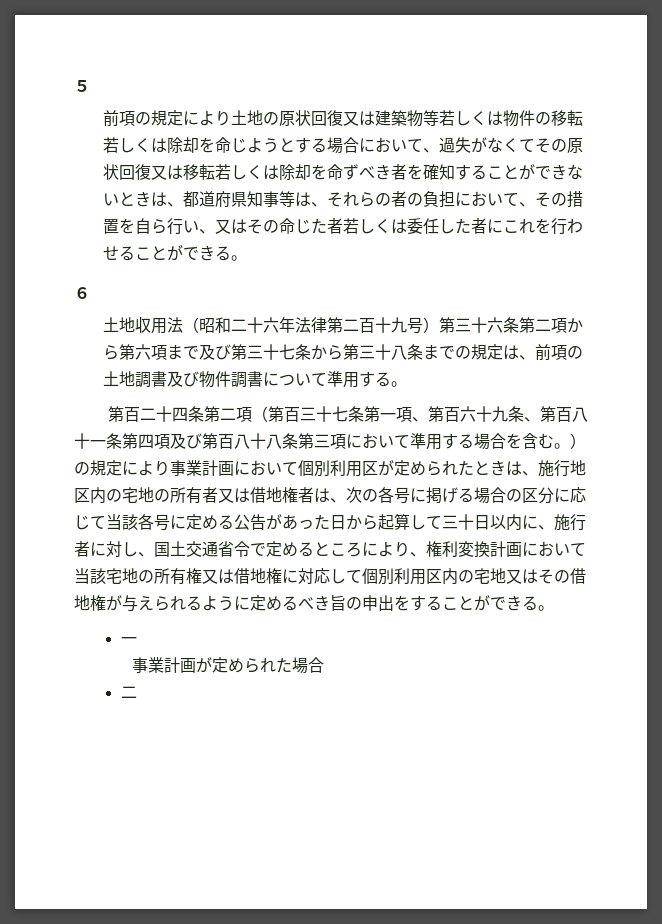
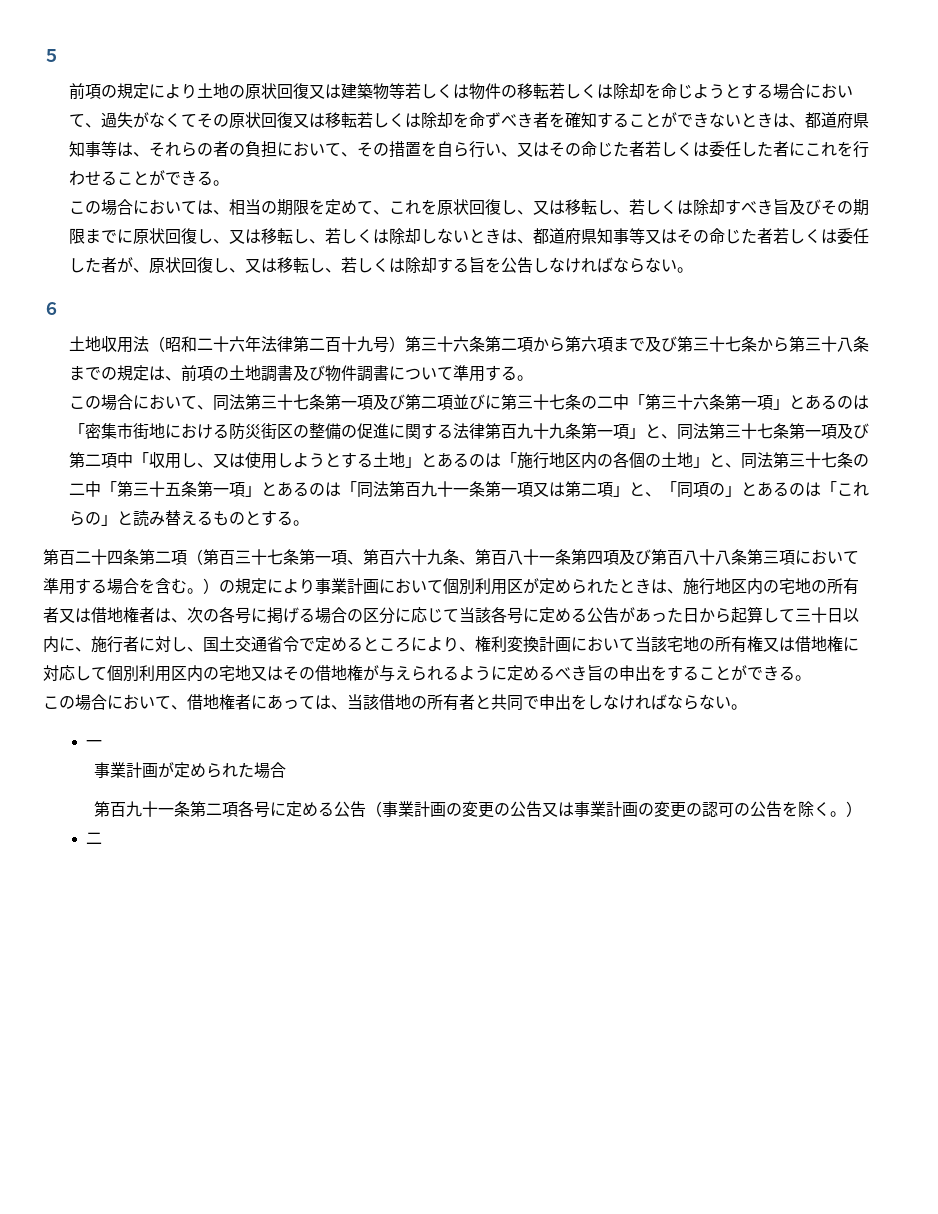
+ この場合においては、相当の期限を定めて、これを原状回復し、又は移転し、若しくは除却すべき旨及びその期限までに原状回復し、又は移転し、若しくは除却しないときは、都道府県知事等又はその命じた者若しくは委任した者が、原状回復し、又は移転し、若しくは除却する旨を公告しなければならない。
+ この場合において、同法第三十七条第一項及び第二項並びに第三十七条の二中「第三十六条第一項」とあるのは「密集市街地における防災街区の整備の促進に関する法律第百九十九条第一項」と、同法第三十七条第一項及び第二項中「収用し、又は使用しようとする土地」とあるのは「施行地区内の各個の土地」と、同法第三十七条の二中「第三十五条第一項」とあるのは「同法第百九十一条第一項又は第二項」と、「同項の」とあるのは「これらの」と読み替えるものとする。
+ この場合において、借地権者にあっては、当該借地の所有者と共同で申出をしなければならない。
+ 第百九十一条第二項各号に定める公告（事業計画の変更の公告又は事業計画の変更の認可の公告を除く。）

